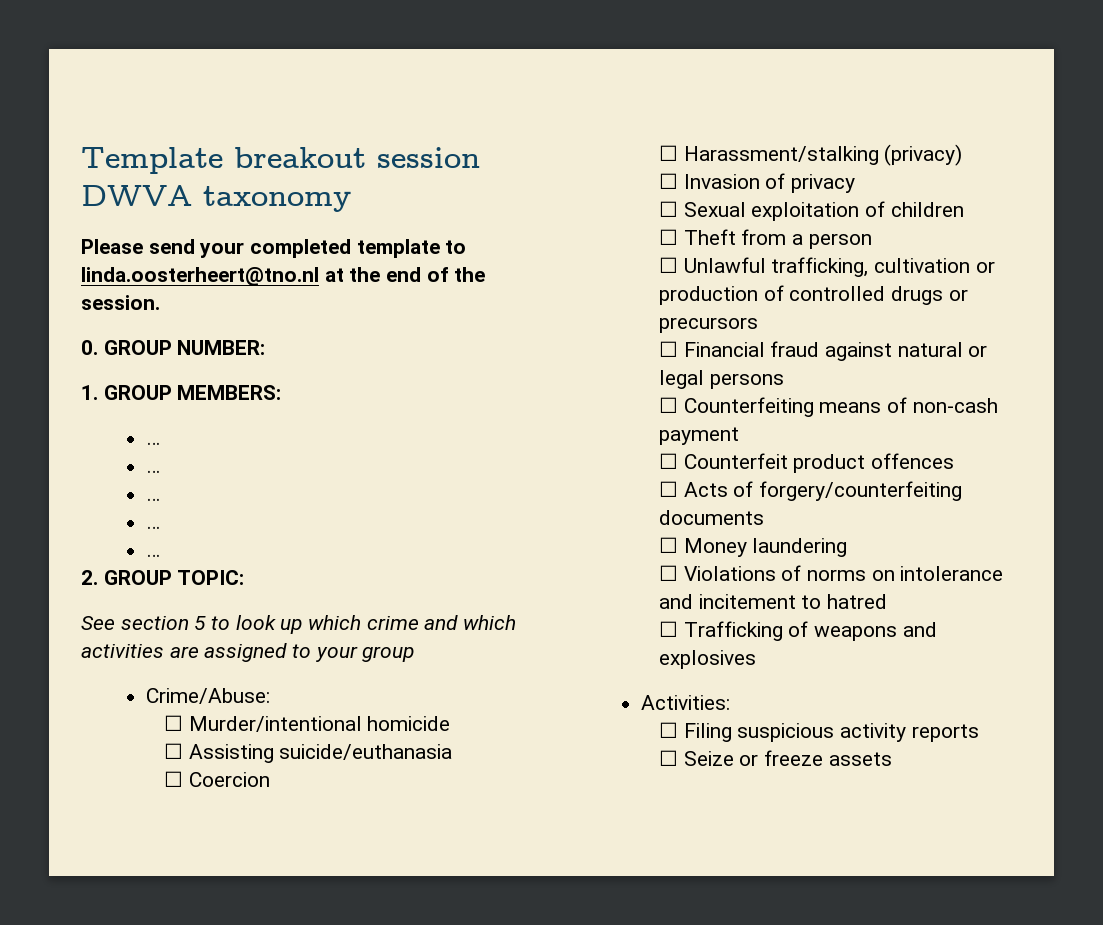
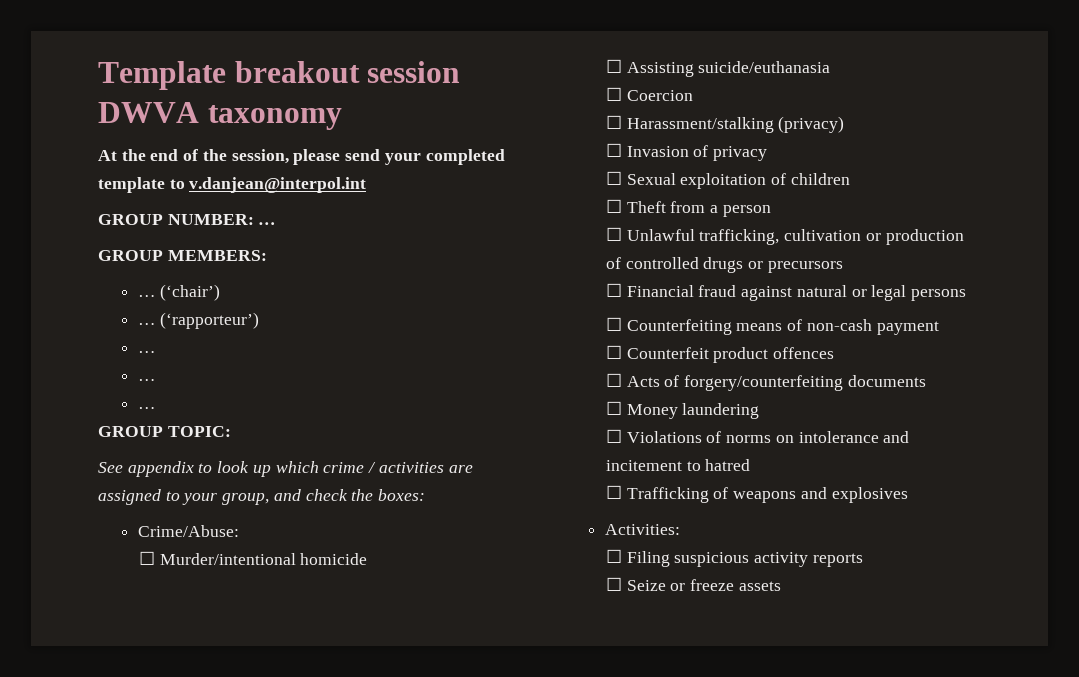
- Please send your completed template to linda.oosterheert@tno.nl at the end of the session.
- 0. GROUP NUMBER:
- 1. GROUP MEMBERS:
+ At the end of the session, please send your completed template to v.danjean@interpol.int
+ GROUP NUMBER: …
+ GROUP MEMBERS:
+ … (‘chair’)
+ … (‘rapporteur’)
  …
  …
  …
- …
- …
- 2. GROUP TOPIC:
+ GROUP TOPIC:
- See section 5 to look up which crime and which activities are assigned to your group
+ See appendix to look up which crime / activities are assigned to your group, and check the boxes:

